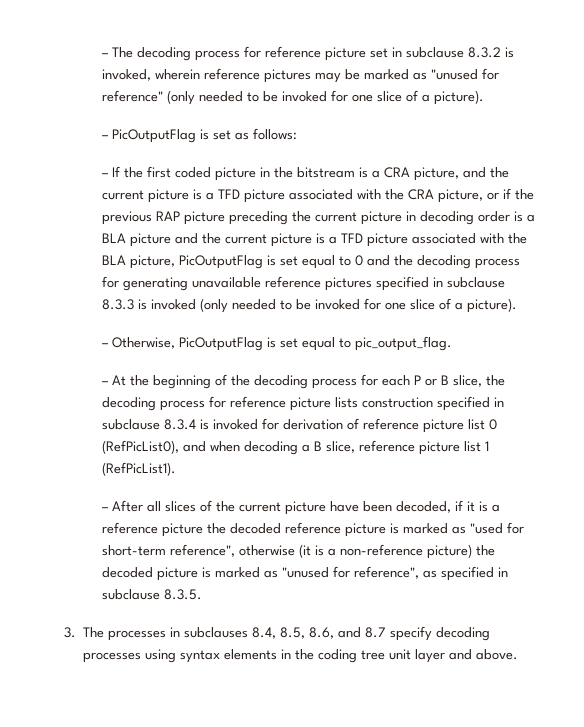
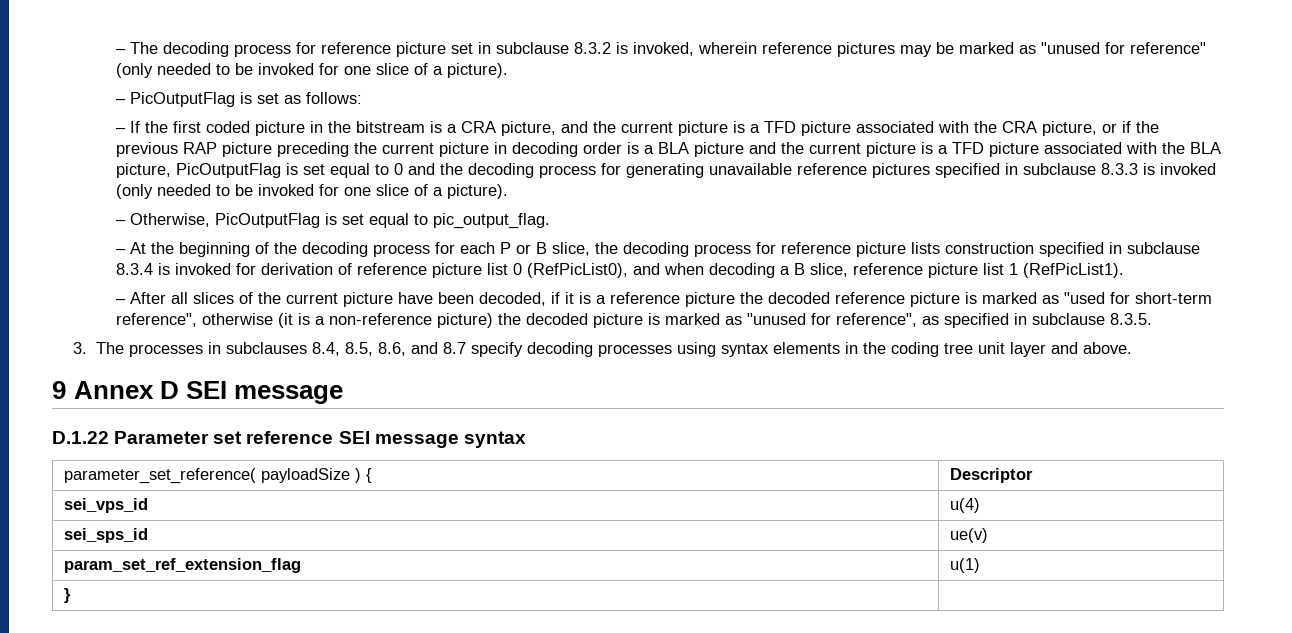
+ 9 Annex D SEI message
+ D.1.22 Parameter set reference SEI message syntax
+ parameter_set_reference( payloadSize ) { | Descriptor
+ sei_vps_id | u(4)
+ sei_sps_id | ue(v)
+ param_set_ref_extension_flag | u(1)
+ } |

